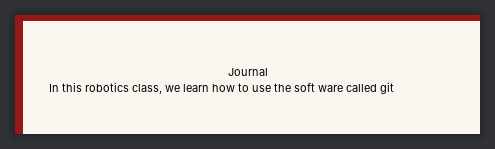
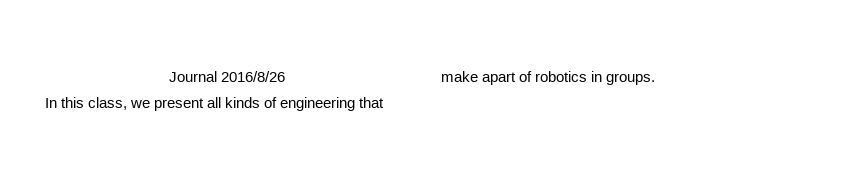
- Journal
+ Journal 2016/8/26
- In this robotics class, we learn how to use the soft ware called git
+ In this class, we present all kinds of engineering that make apart of robotics in groups.

